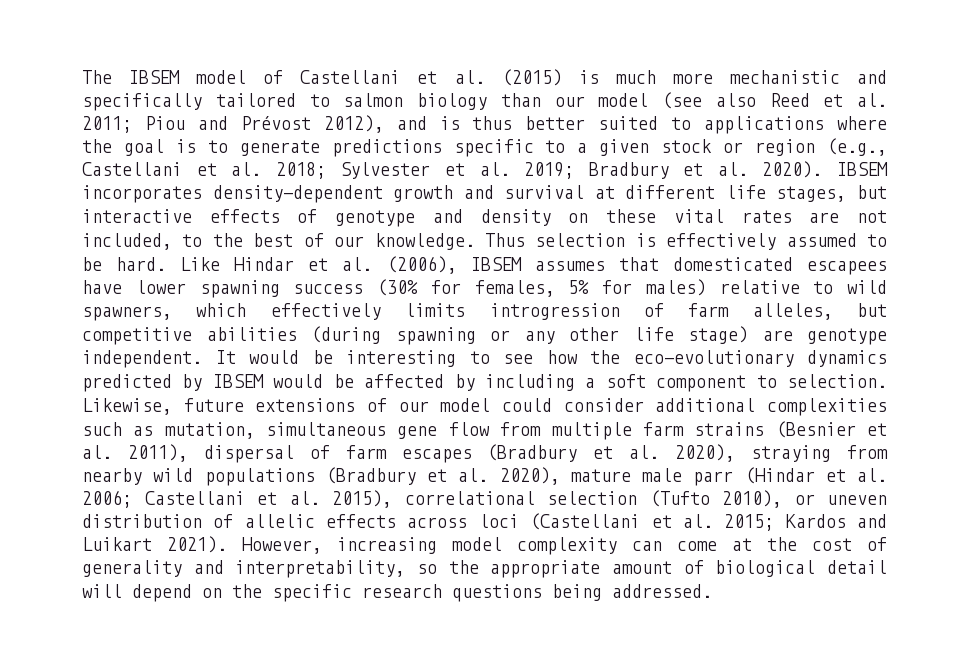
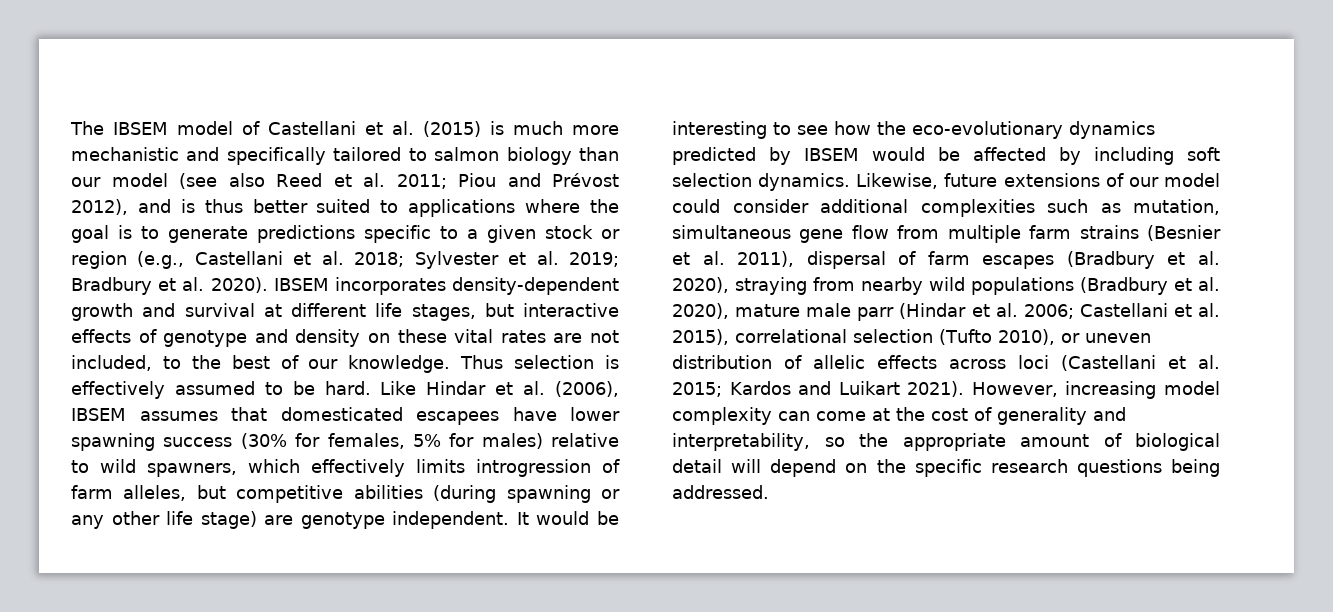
- It would be interesting to see how the eco-evolutionary dynamics predicted by IBSEM would be affected by including a soft component to selection.
+ It would be interesting to see how the eco-evolutionary dynamics predicted by IBSEM would be affected by including soft selection dynamics.

